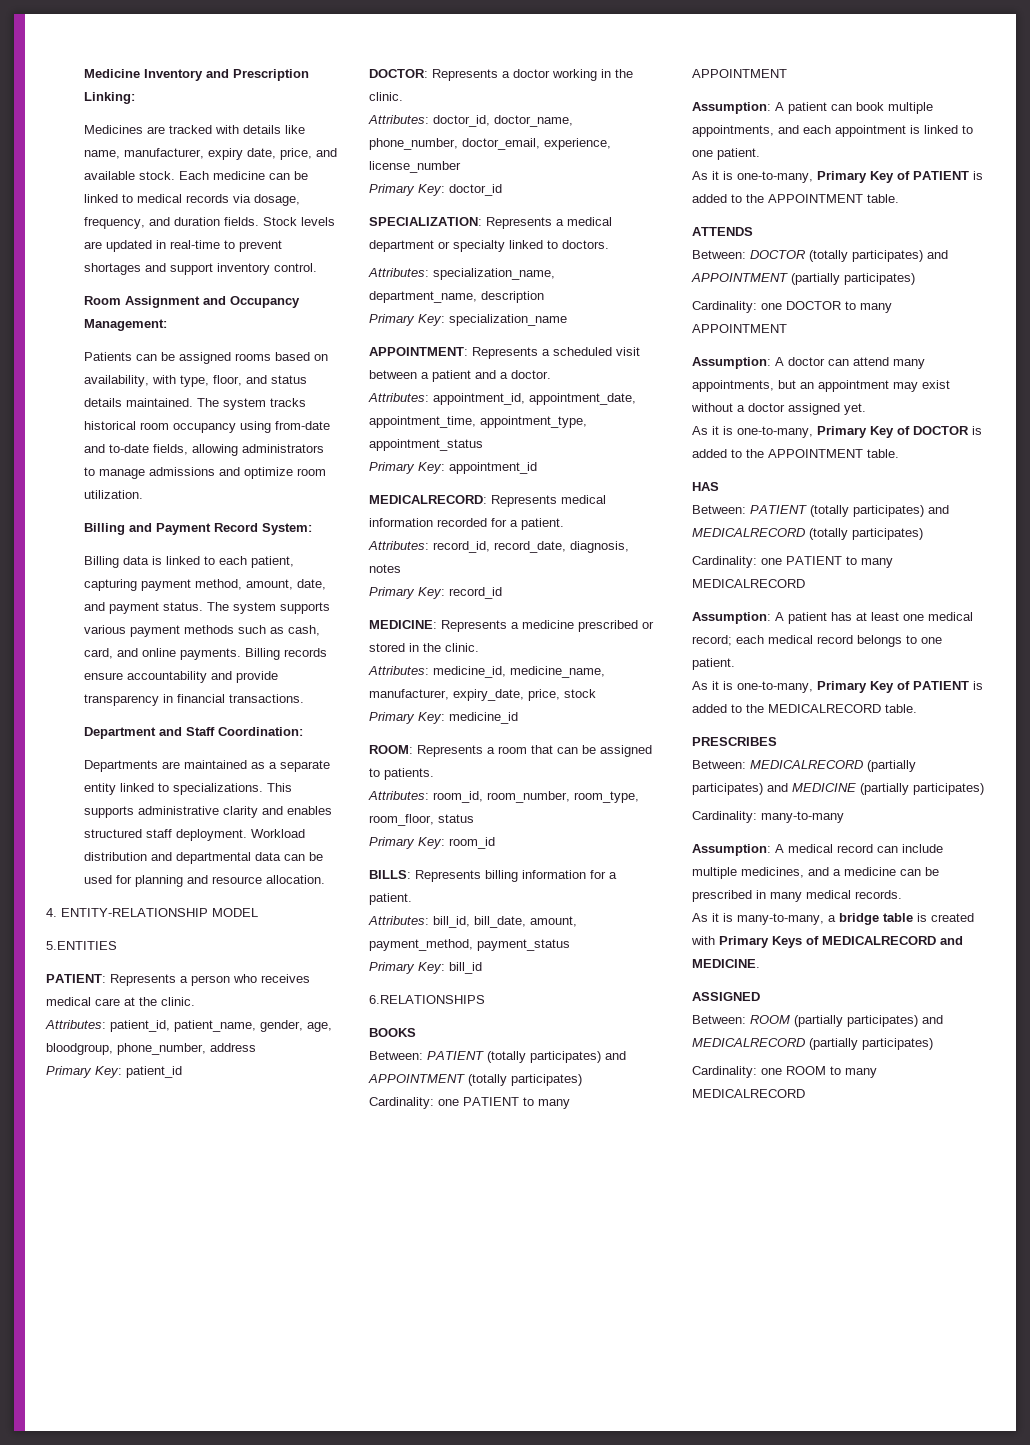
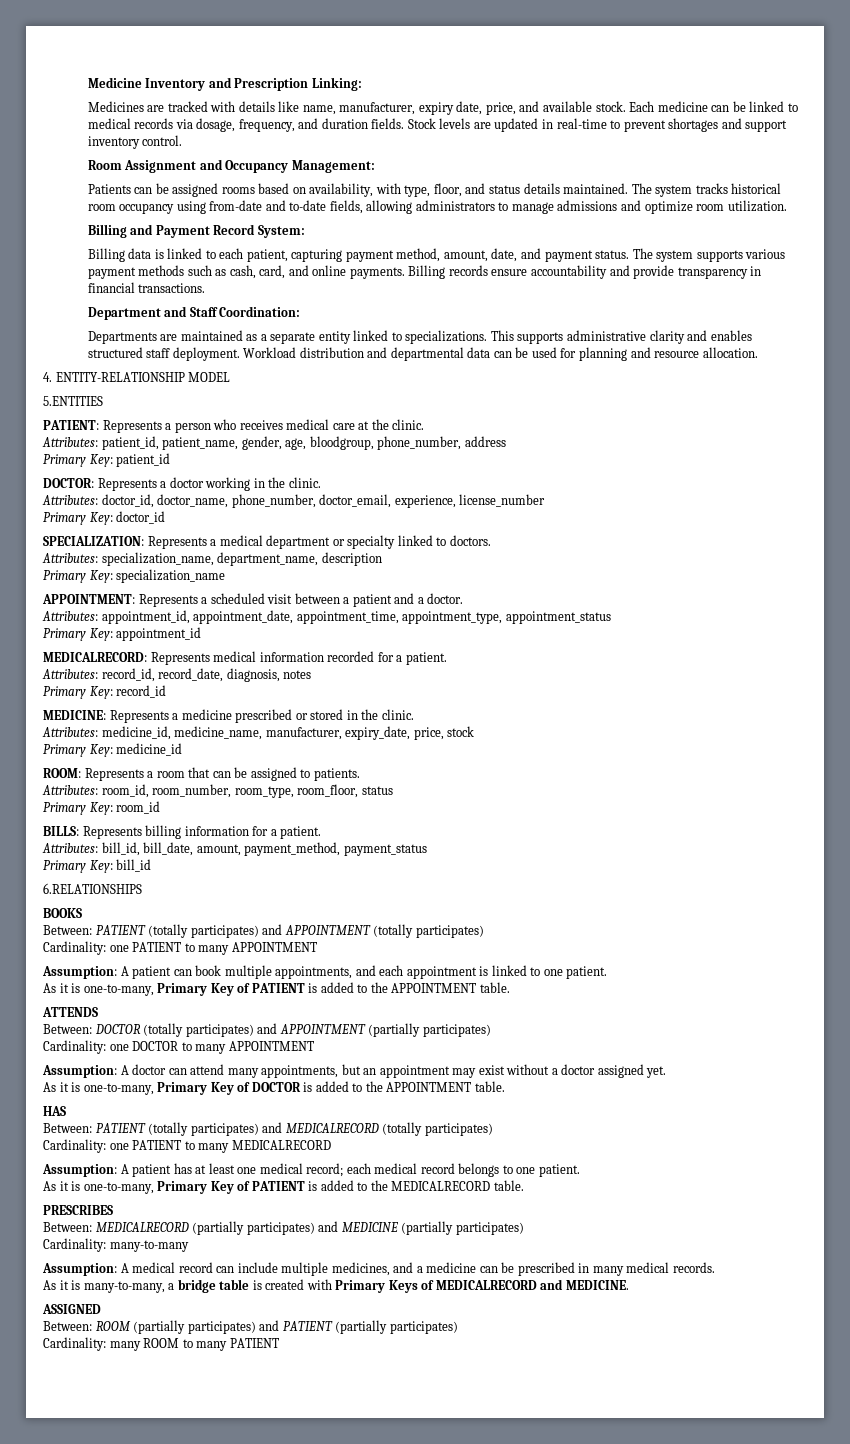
- Between: ROOM (partially participates) and MEDICALRECORD (partially participates)
- Cardinality: one ROOM to many MEDICALRECORD
+ Between: ROOM (partially participates) and PATIENT (partially participates)
+ Cardinality: many ROOM to many PATIENT

